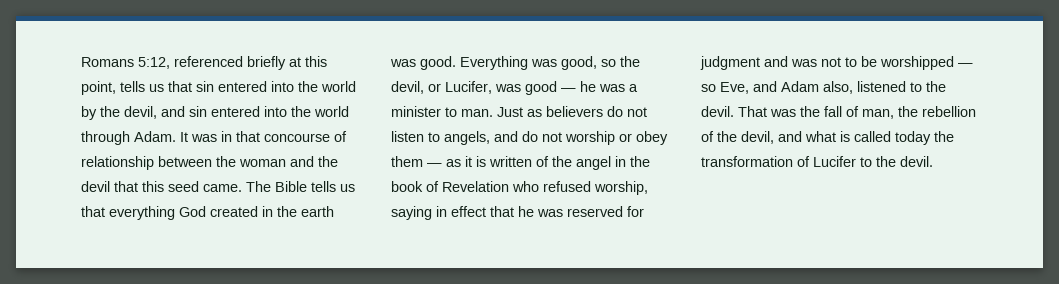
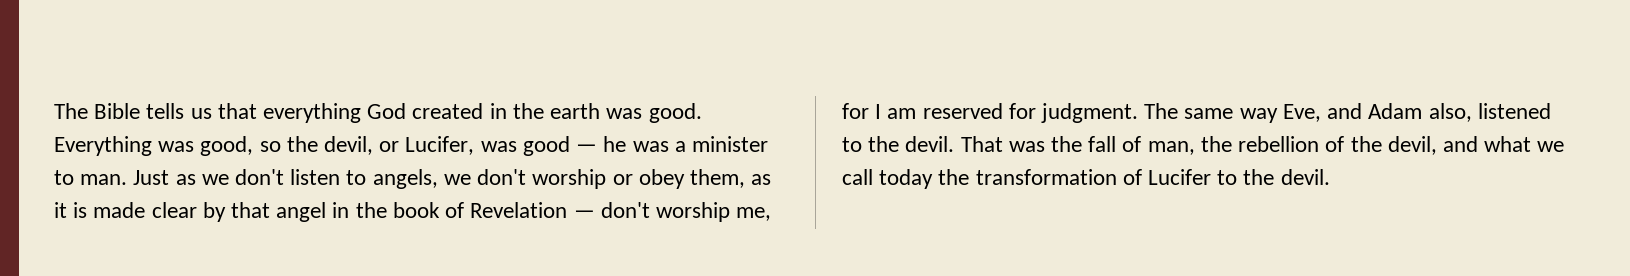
- Romans 5:12, referenced briefly at this point, tells us that sin entered into the world by the devil, and sin entered into the world through Adam. It was in that concourse of relationship between the woman and the devil that this seed came.
- Just as believers do not listen to angels, and do not worship or obey them — as it is written of the angel in the book of Revelation who refused worship, saying in effect that he was reserved for judgment and was not to be worshipped — so Eve, and Adam also, listened to the devil.
+ Just as we don't listen to angels, we don't worship or obey them, as it is made clear by that angel in the book of Revelation — don't worship me, for I am reserved for judgment. The same way Eve, and Adam also, listened to the devil.
- That was the fall of man, the rebellion of the devil, and what is called today the transformation of Lucifer to the devil.
+ That was the fall of man, the rebellion of the devil, and what we call today the transformation of Lucifer to the devil.

